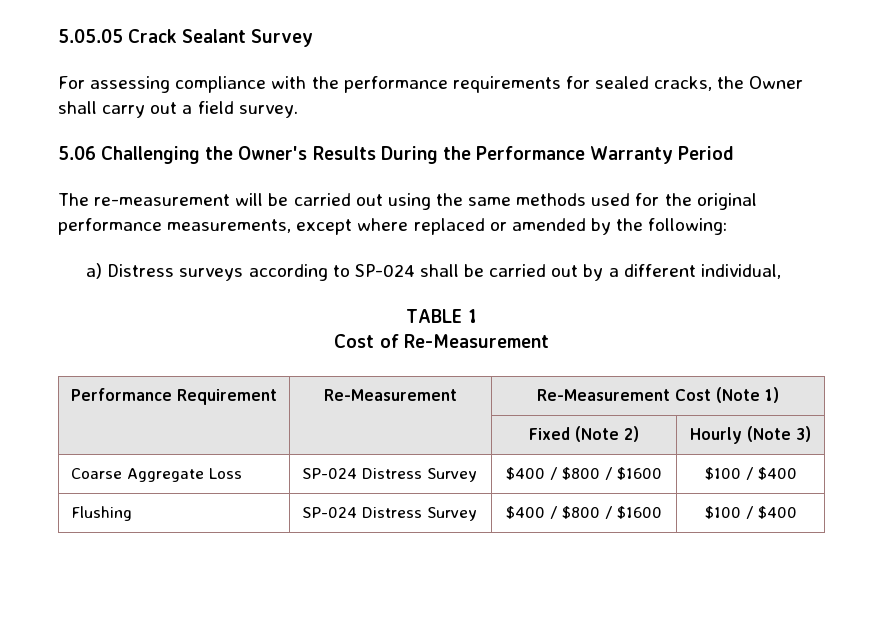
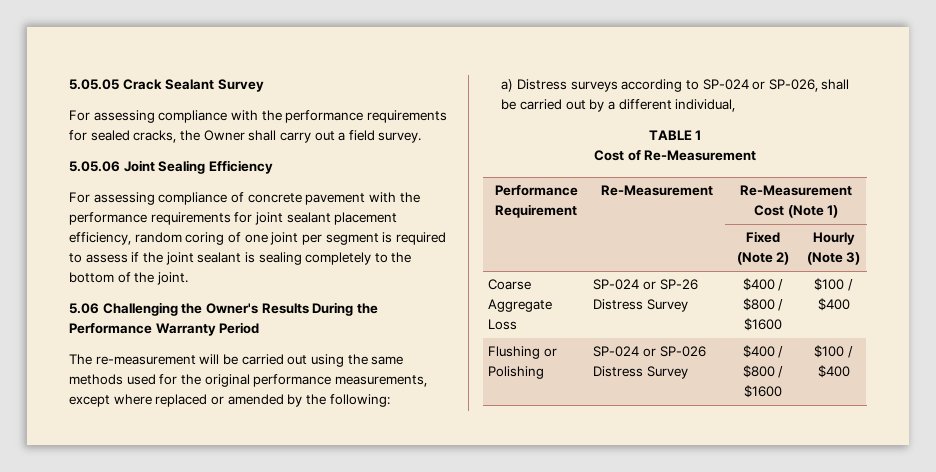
+ 5.05.06 Joint Sealing Efficiency
+ For assessing compliance of concrete pavement with the performance requirements for joint sealant placement efficiency, random coring of one joint per segment is required to assess if the joint sealant is sealing completely to the bottom of the joint.
- a) Distress surveys according to SP-024 shall be carried out by a different individual,
+ a) Distress surveys according to SP-024 or SP-026, shall be carried out by a different individual,
- Coarse Aggregate Loss | SP-024 Distress Survey | $400 / $800 / $1600 | $100 / $400
+ Coarse Aggregate Loss | SP-024 or SP-26 Distress Survey | $400 / $800 / $1600 | $100 / $400
- Flushing | SP-024 Distress Survey | $400 / $800 / $1600 | $100 / $400
+ Flushing or Polishing | SP-024 or SP-026 Distress Survey | $400 / $800 / $1600 | $100 / $400

